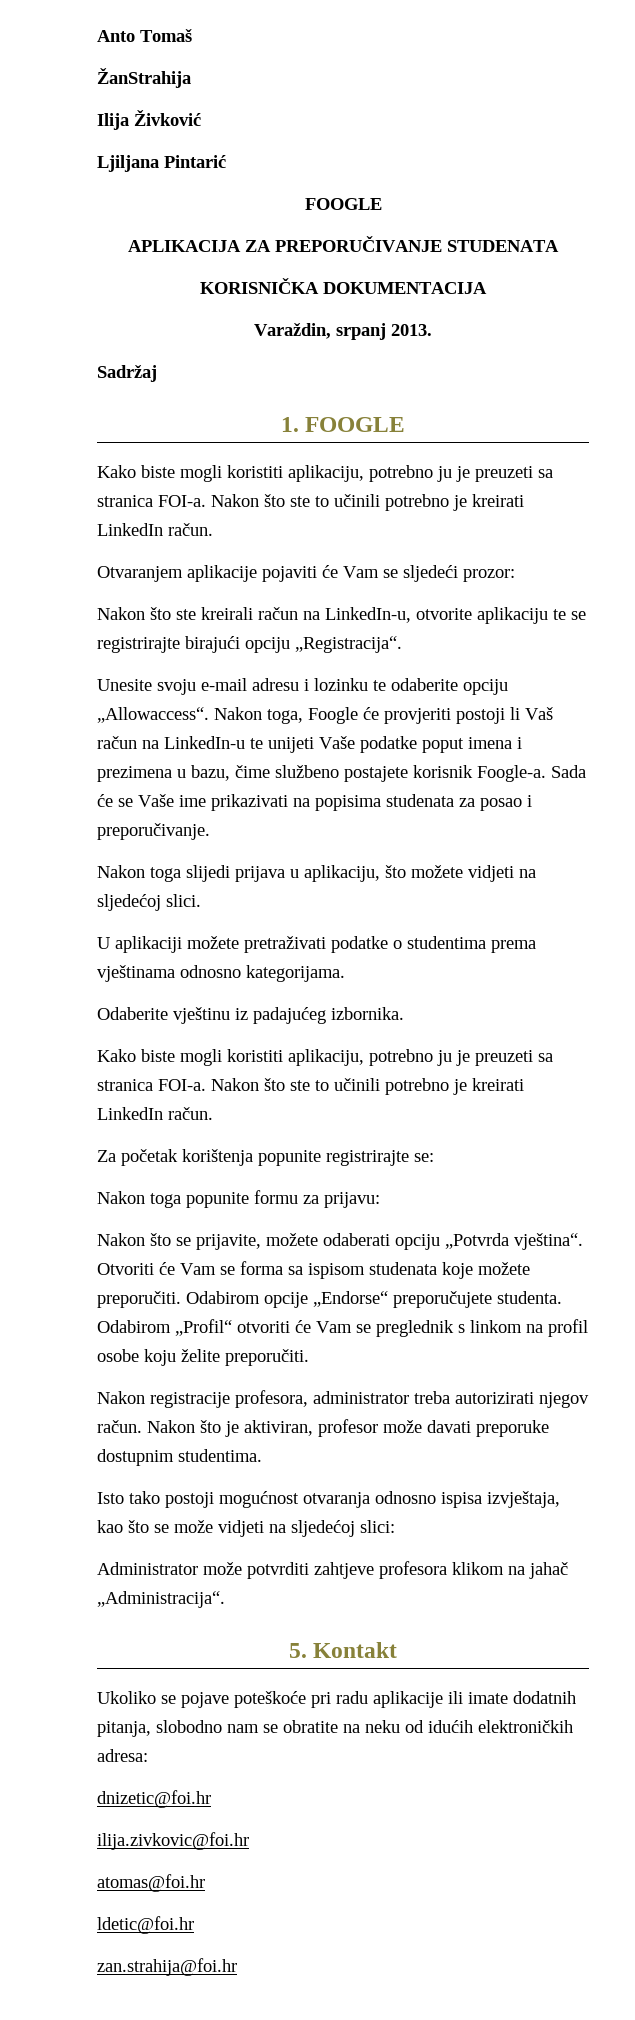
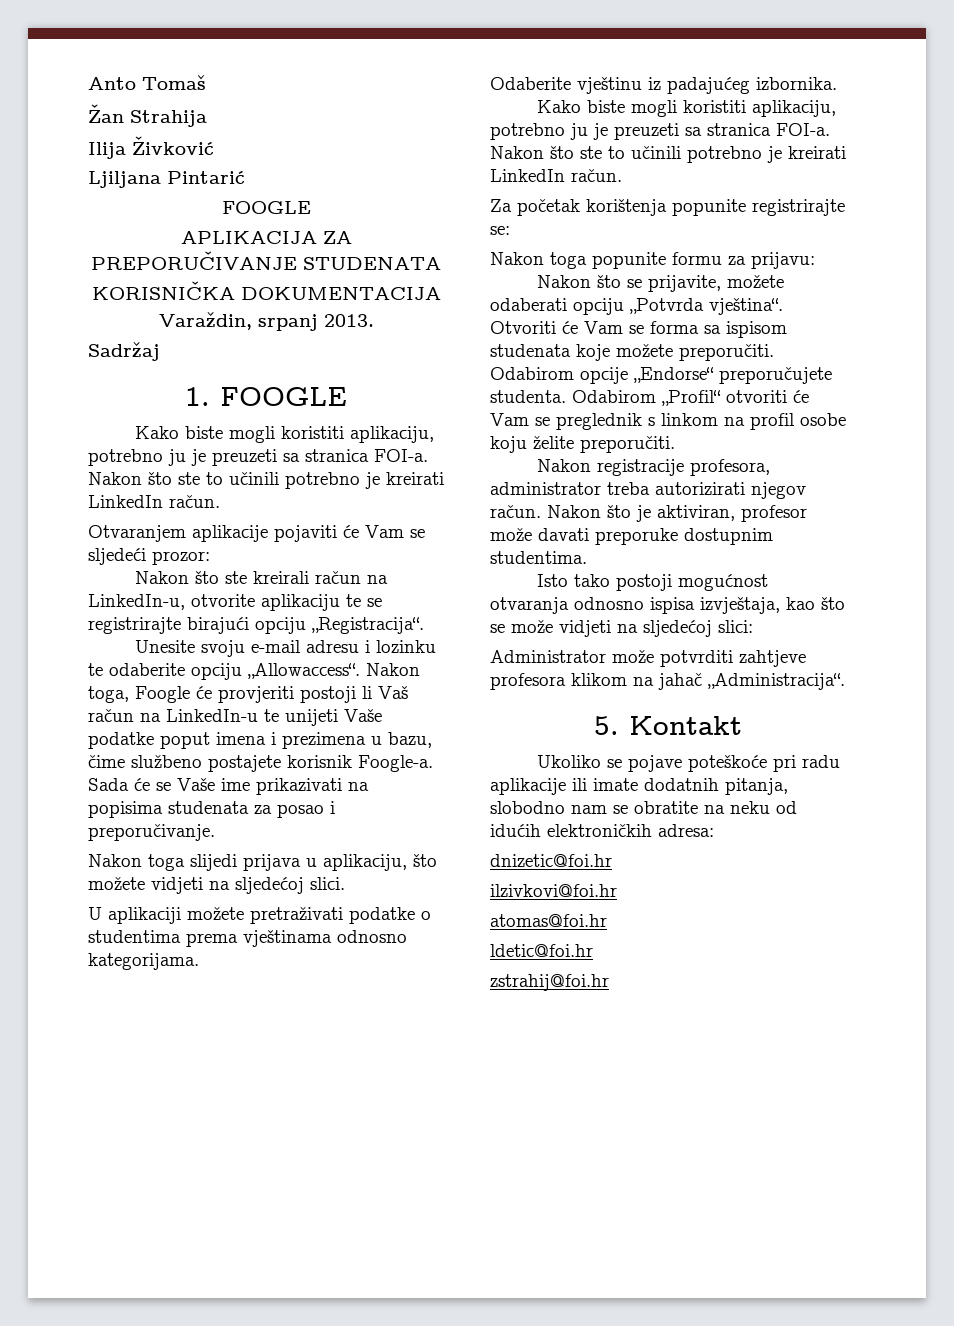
- ŽanStrahija
+ Žan Strahija
- ilija.zivkovic@foi.hr
+ ilzivkovi@foi.hr
- zan.strahija@foi.hr
+ zstrahij@foi.hr

